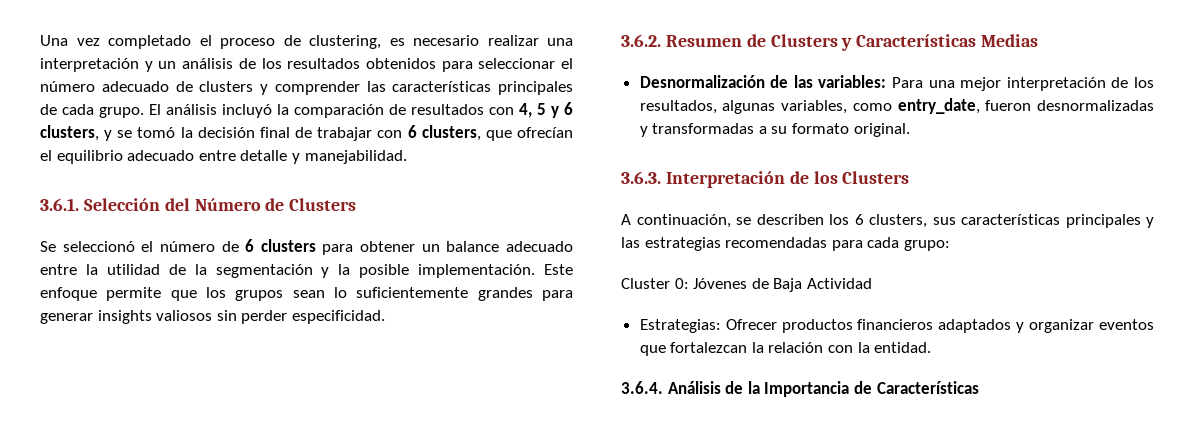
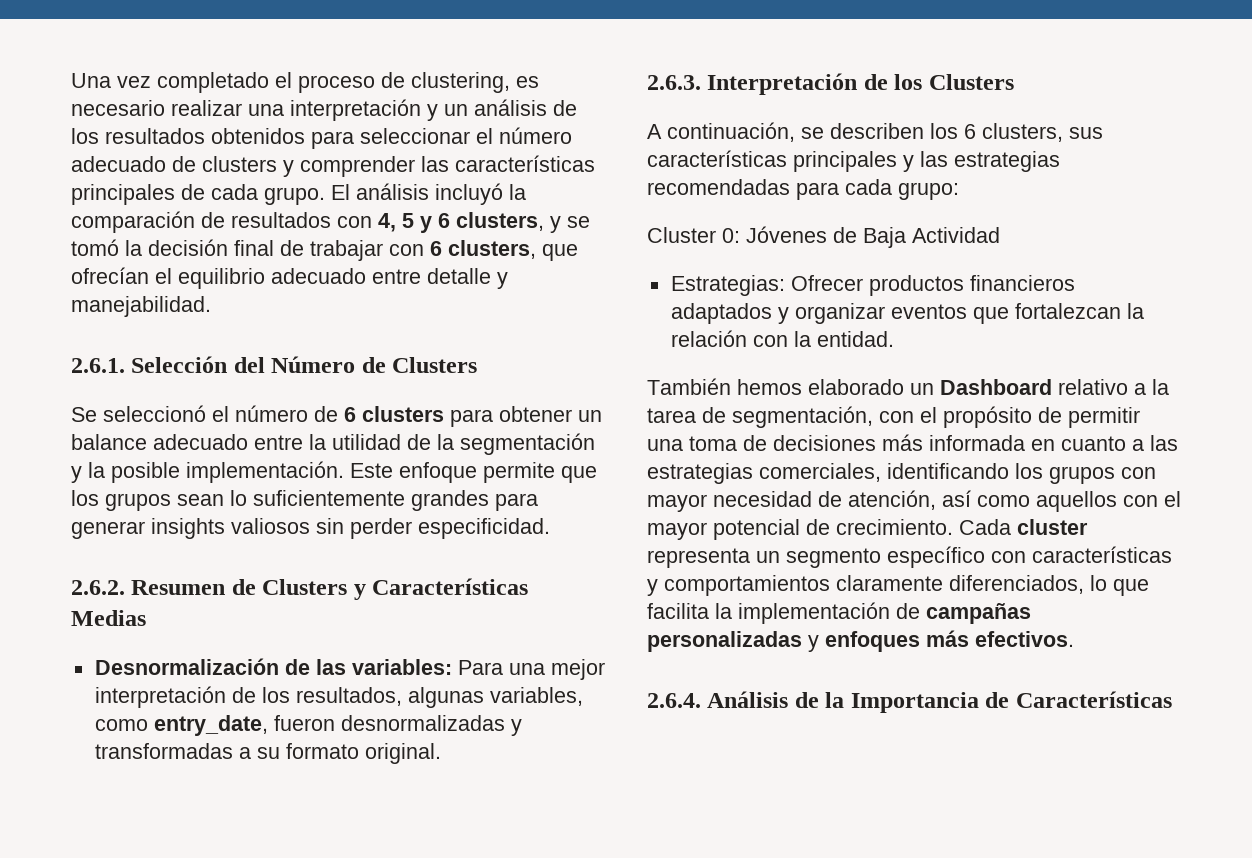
- 3.6.1. Selección del Número de Clusters
+ 2.6.1. Selección del Número de Clusters
- 3.6.2. Resumen de Clusters y Características Medias
+ 2.6.2. Resumen de Clusters y Características Medias
- 3.6.3. Interpretación de los Clusters
+ 2.6.3. Interpretación de los Clusters
- 3.6.4. Análisis de la Importancia de Características
+ También hemos elaborado un Dashboard relativo a la tarea de segmentación, con el propósito de permitir una toma de decisiones más informada en cuanto a las estrategias comerciales, identificando los grupos con mayor necesidad de atención, así como aquellos con el mayor potencial de crecimiento. Cada cluster representa un segmento específico con características y comportamientos claramente diferenciados, lo que facilita la implementación de campañas personalizadas y enfoques más efectivos.
+ 2.6.4. Análisis de la Importancia de Características

